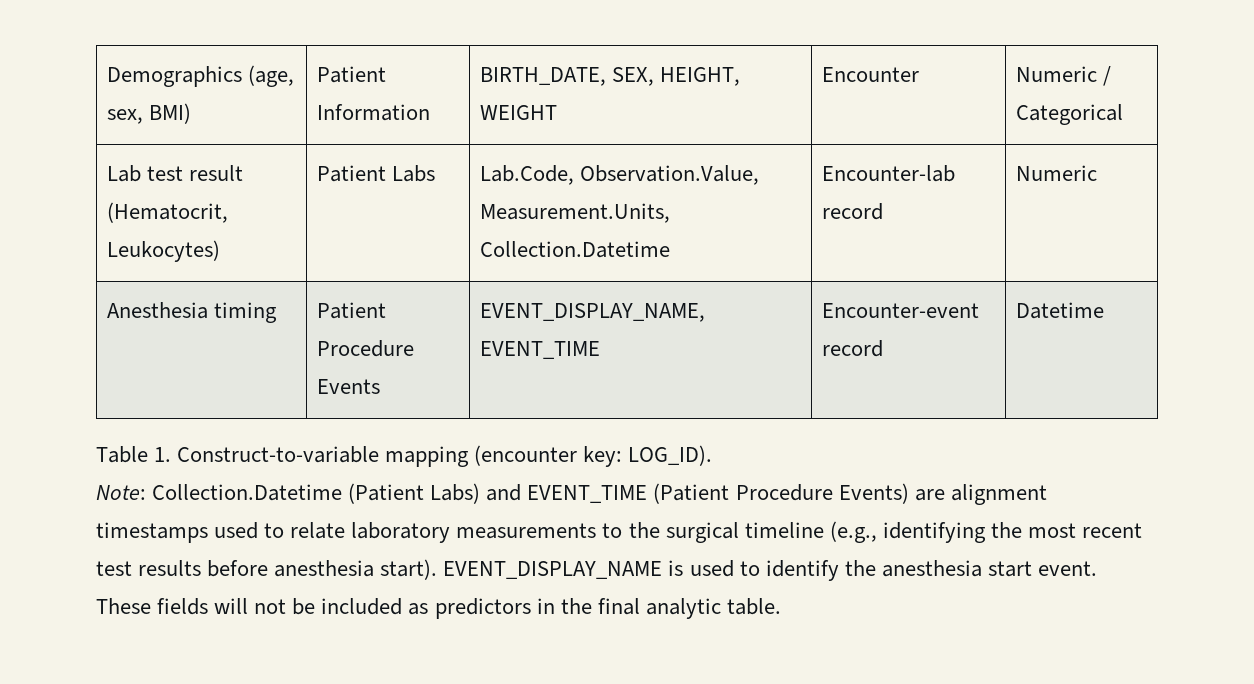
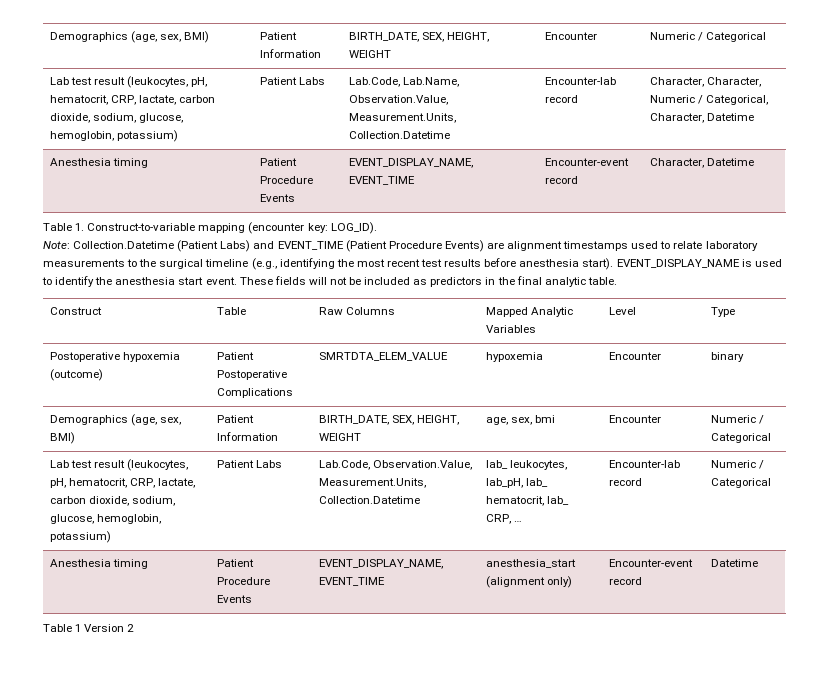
- Lab test result (Hematocrit, Leukocytes) | Patient Labs | Lab.Code, Observation.Value, Measurement.Units, Collection.Datetime | Encounter-lab record | Numeric
+ Lab test result (leukocytes, pH, hematocrit, CRP, lactate, carbon dioxide, sodium, glucose, hemoglobin, potassium) | Patient Labs | Lab.Code, Lab.Name, Observation.Value, Measurement.Units, Collection.Datetime | Encounter-lab record | Character, Character, Numeric / Categorical, Character, Datetime
- Anesthesia timing | Patient Procedure Events | EVENT_DISPLAY_NAME, EVENT_TIME | Encounter-event record | Datetime
+ Anesthesia timing | Patient Procedure Events | EVENT_DISPLAY_NAME, EVENT_TIME | Encounter-event record | Character, Datetime
+ Construct | Table | Raw Columns | Mapped Analytic Variables | Level | Type
+ Postoperative hypoxemia (outcome) | Patient Postoperative Complications | SMRTDTA_ELEM_VALUE | hypoxemia | Encounter | binary
+ Demographics (age, sex, BMI) | Patient Information | BIRTH_DATE, SEX, HEIGHT, WEIGHT | age, sex, bmi | Encounter | Numeric / Categorical
+ Lab test result (leukocytes, pH, hematocrit, CRP, lactate, carbon dioxide, sodium, glucose, hemoglobin, potassium) | Patient Labs | Lab.Code, Observation.Value, Measurement.Units, Collection.Datetime | lab_ leukocytes, lab_pH, lab_ hematocrit, lab_ CRP, … | Encounter-lab record | Numeric / Categorical
+ Anesthesia timing | Patient Procedure Events | EVENT_DISPLAY_NAME, EVENT_TIME | anesthesia_start (alignment only) | Encounter-event record | Datetime
+ Table 1 Version 2

